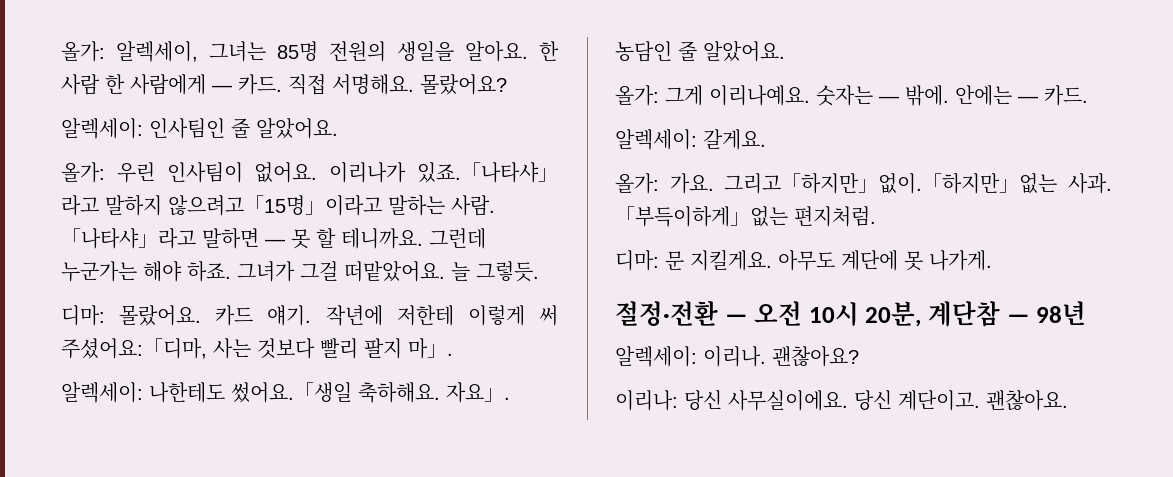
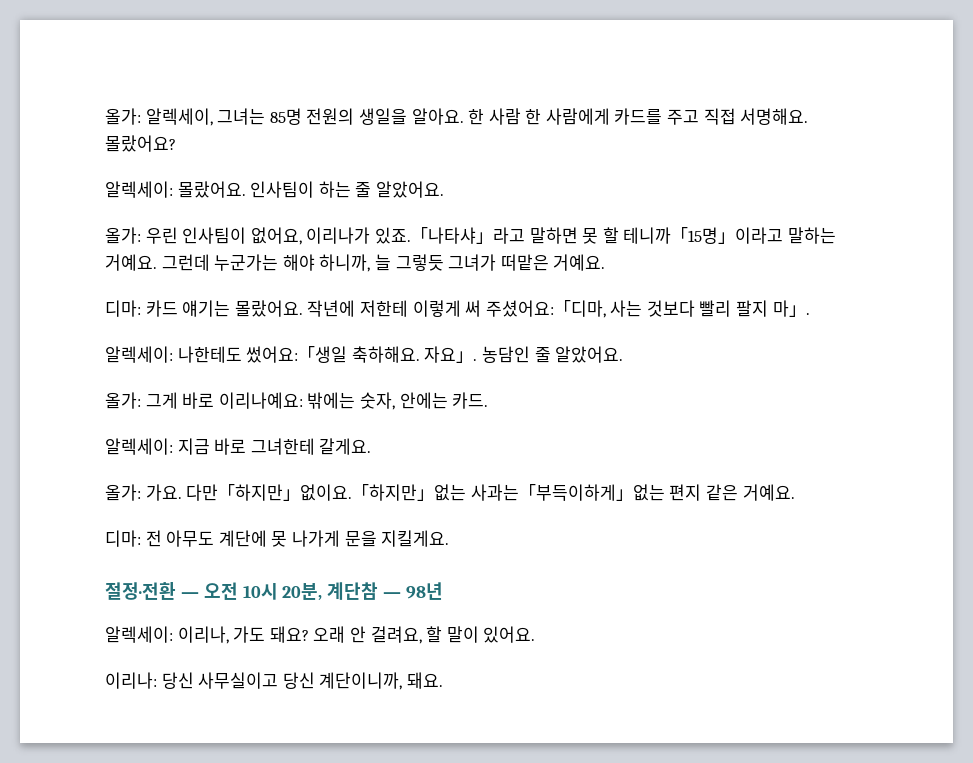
- 한 사람 한 사람에게 — 카드. 직접 서명해요.
+ 한 사람 한 사람에게 카드를 주고 직접 서명해요.
- 알렉세이: 인사팀인 줄 알았어요.
+ 알렉세이: 몰랐어요. 인사팀이 하는 줄 알았어요.
- 올가: 우린 인사팀이 없어요. 이리나가 있죠.
+ 올가: 우린 인사팀이 없어요, 이리나가 있죠.
- 「나타샤」라고 말하지 않으려고「15명」이라고 말하는 사람.「나타샤」라고 말하면 — 못 할 테니까요. 그런데 누군가는 해야 하죠. 그녀가 그걸 떠맡았어요. 늘 그렇듯.
- 디마: 몰랐어요. 카드 얘기.
+ 「나타샤」라고 말하면 못 할 테니까「15명」이라고 말하는 거예요. 그런데 누군가는 해야 하니까, 늘 그렇듯 그녀가 떠맡은 거예요.
+ 디마: 카드 얘기는 몰랐어요.
- 알렉세이: 나한테도 썼어요.「생일 축하해요.
+ 알렉세이: 나한테도 썼어요:「생일 축하해요.
- 올가: 그게 이리나예요. 숫자는 — 밖에. 안에는 — 카드.
+ 올가: 그게 바로 이리나예요: 밖에는 숫자, 안에는 카드.
- 알렉세이: 갈게요.
+ 알렉세이: 지금 바로 그녀한테 갈게요.
- 그리고「하지만」없이.
+ 다만「하지만」없이요.
- 「하지만」없는 사과.「부득이하게」없는 편지처럼.
- 디마: 문 지킬게요. 아무도 계단에 못 나가게.
+ 「하지만」없는 사과는「부득이하게」없는 편지 같은 거예요.
+ 디마: 전 아무도 계단에 못 나가게 문을 지킬게요.
- 알렉세이: 이리나. 괜찮아요?
- 이리나: 당신 사무실이에요. 당신 계단이고. 괜찮아요.
+ 알렉세이: 이리나, 가도 돼요? 오래 안 걸려요, 할 말이 있어요.
+ 이리나: 당신 사무실이고 당신 계단이니까, 돼요.

